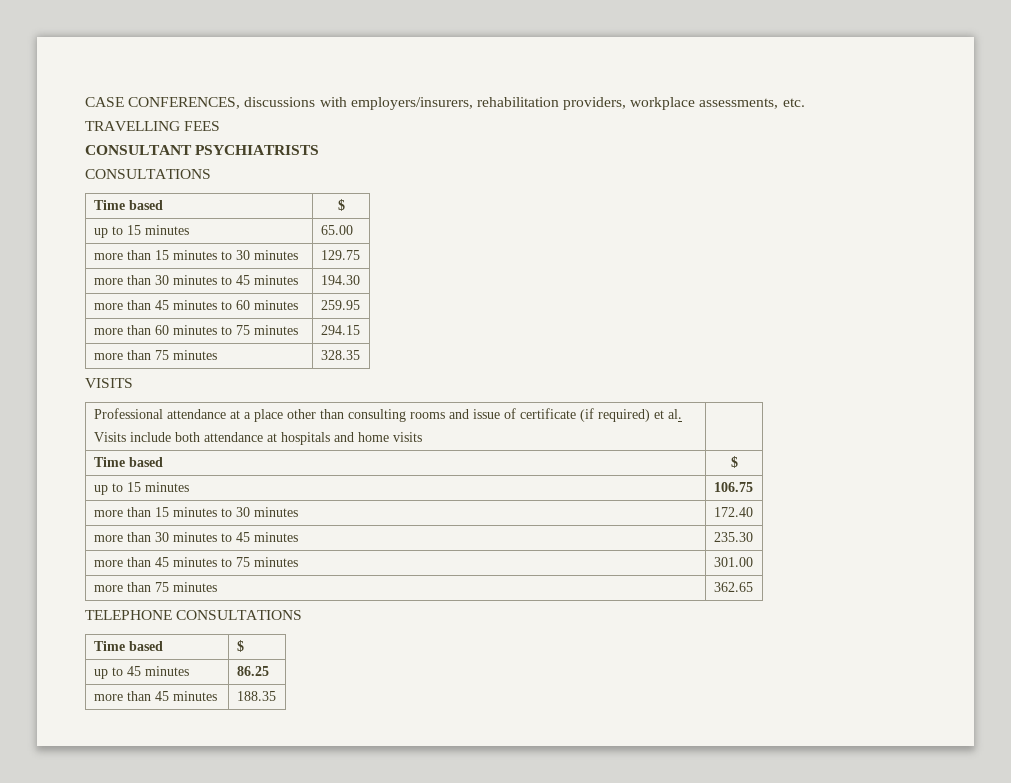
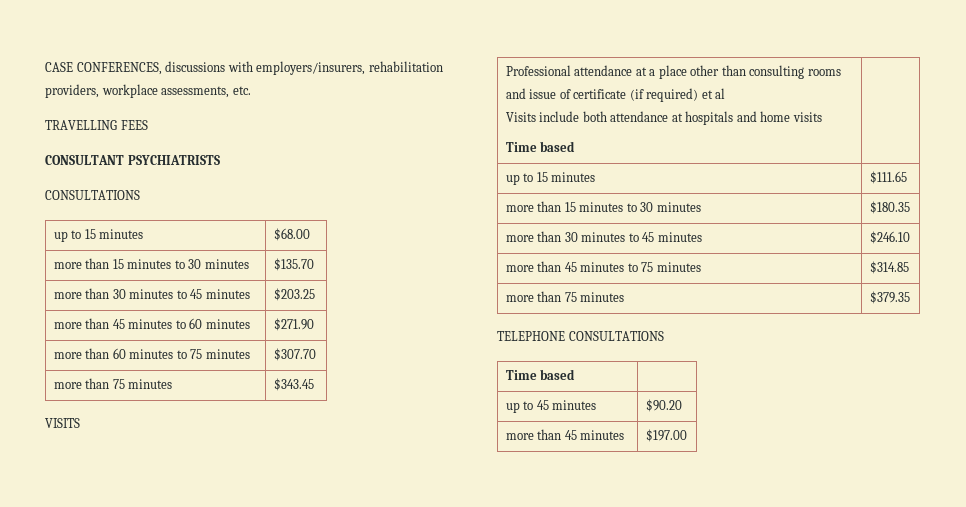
  CONSULTANT PSYCHIATRISTS
  CONSULTATIONS
- Time based | $
- up to 15 minutes | 65.00
- more than 15 minutes to 30 minutes | 129.75
- more than 30 minutes to 45 minutes | 194.30
+ up to 15 minutes | $68.00
+ more than 15 minutes to 30 minutes | $135.70
+ more than 30 minutes to 45 minutes | $203.25
- more than 45 minutes to 60 minutes | 259.95
+ more than 45 minutes to 60 minutes | $271.90
- more than 60 minutes to 75 minutes | 294.15
- more than 75 minutes | 328.35
+ more than 60 minutes to 75 minutes | $307.70
+ more than 75 minutes | $343.45
- Professional attendance at a place other than consulting rooms and issue of certificate (if required) et al.
- Visits include both attendance at hospitals and home visits |
- Time based | $
- up to 15 minutes | 106.75
- more than 15 minutes to 30 minutes | 172.40
- more than 30 minutes to 45 minutes | 235.30
+ Professional attendance at a place other than consulting rooms and issue of certificate (if required) et al
+ Visits include both attendance at hospitals and home visits
+ Time based |
+ up to 15 minutes | $111.65
+ more than 15 minutes to 30 minutes | $180.35
+ more than 30 minutes to 45 minutes | $246.10
- more than 45 minutes to 75 minutes | 301.00
- more than 75 minutes | 362.65
+ more than 45 minutes to 75 minutes | $314.85
+ more than 75 minutes | $379.35
  TELEPHONE CONSULTATIONS
- Time based | $
+ Time based |
- up to 45 minutes | 86.25
+ up to 45 minutes | $90.20
- more than 45 minutes | 188.35
+ more than 45 minutes | $197.00

